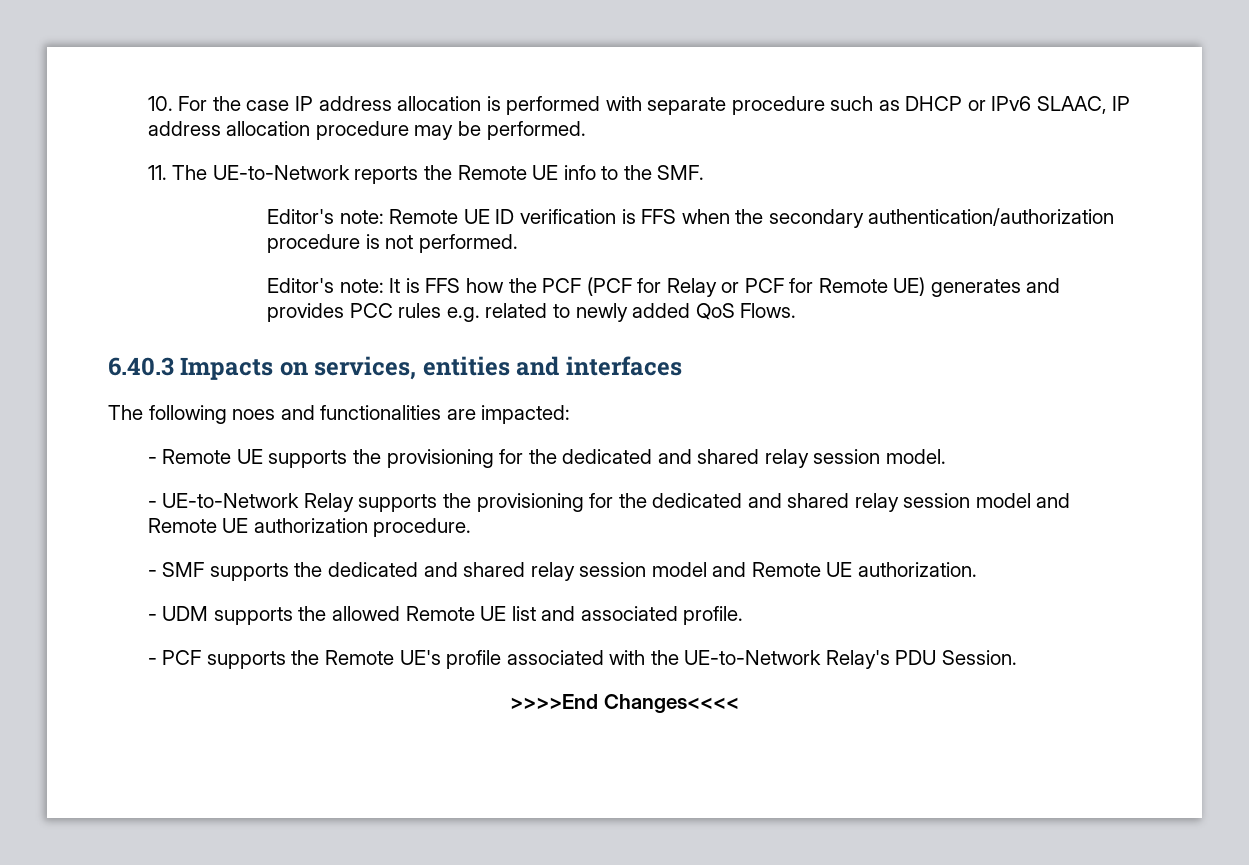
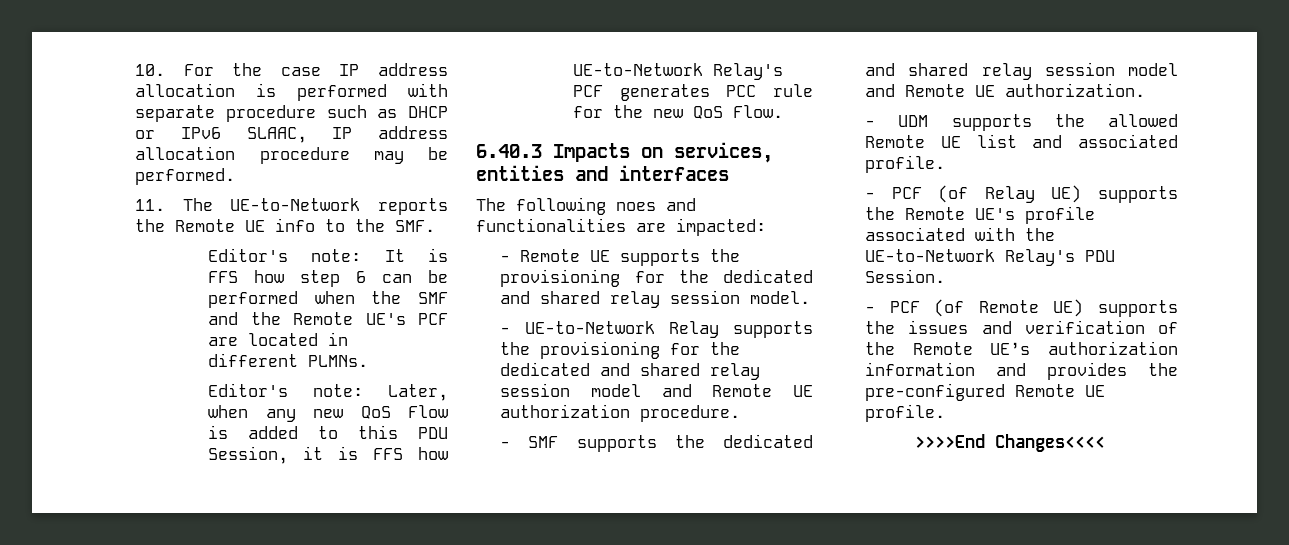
- Editor's note: Remote UE ID verification is FFS when the secondary authentication/authorization procedure is not performed.
- Editor's note: It is FFS how the PCF (PCF for Relay or PCF for Remote UE) generates and provides PCC rules e.g. related to newly added QoS Flows.
+ Editor's note: It is FFS how step 6 can be performed when the SMF and the Remote UE's PCF are located in different PLMNs.
+ Editor's note: Later, when any new QoS Flow is added to this PDU Session, it is FFS how UE-to-Network Relay's PCF generates PCC rule for the new QoS Flow.
- - PCF supports the Remote UE's profile associated with the UE-to-Network Relay's PDU Session.
+ - PCF (of Relay UE) supports the Remote UE's profile associated with the UE-to-Network Relay's PDU Session.
+ - PCF (of Remote UE) supports the issues and verification of the Remote UE’s authorization information and provides the pre-configured Remote UE profile.

